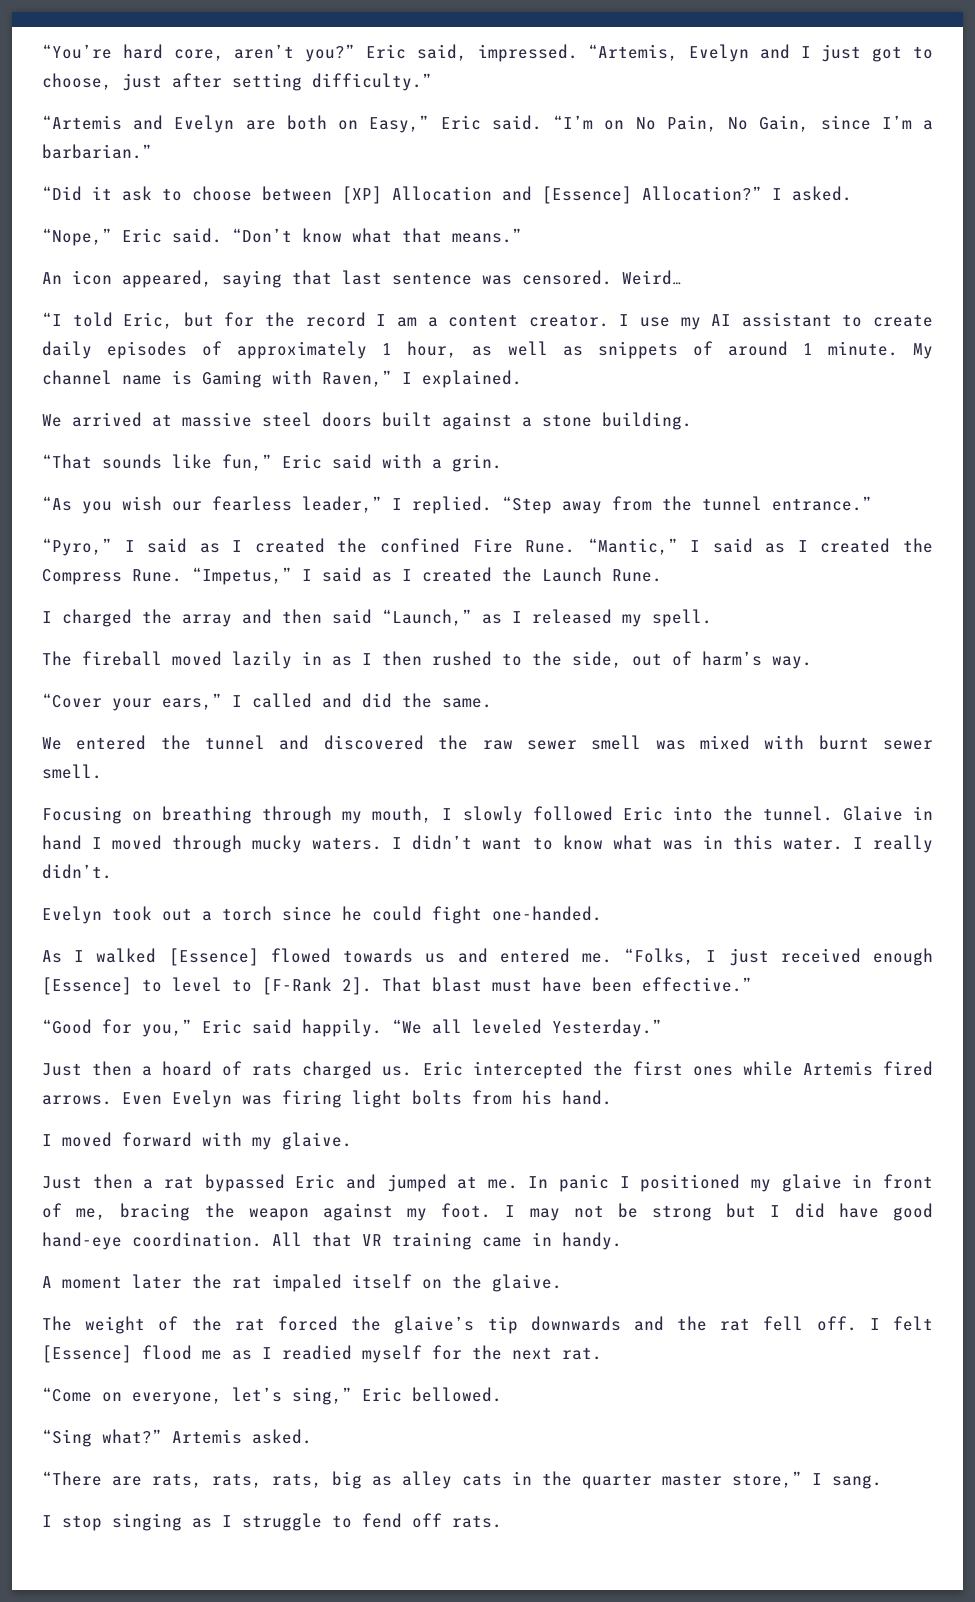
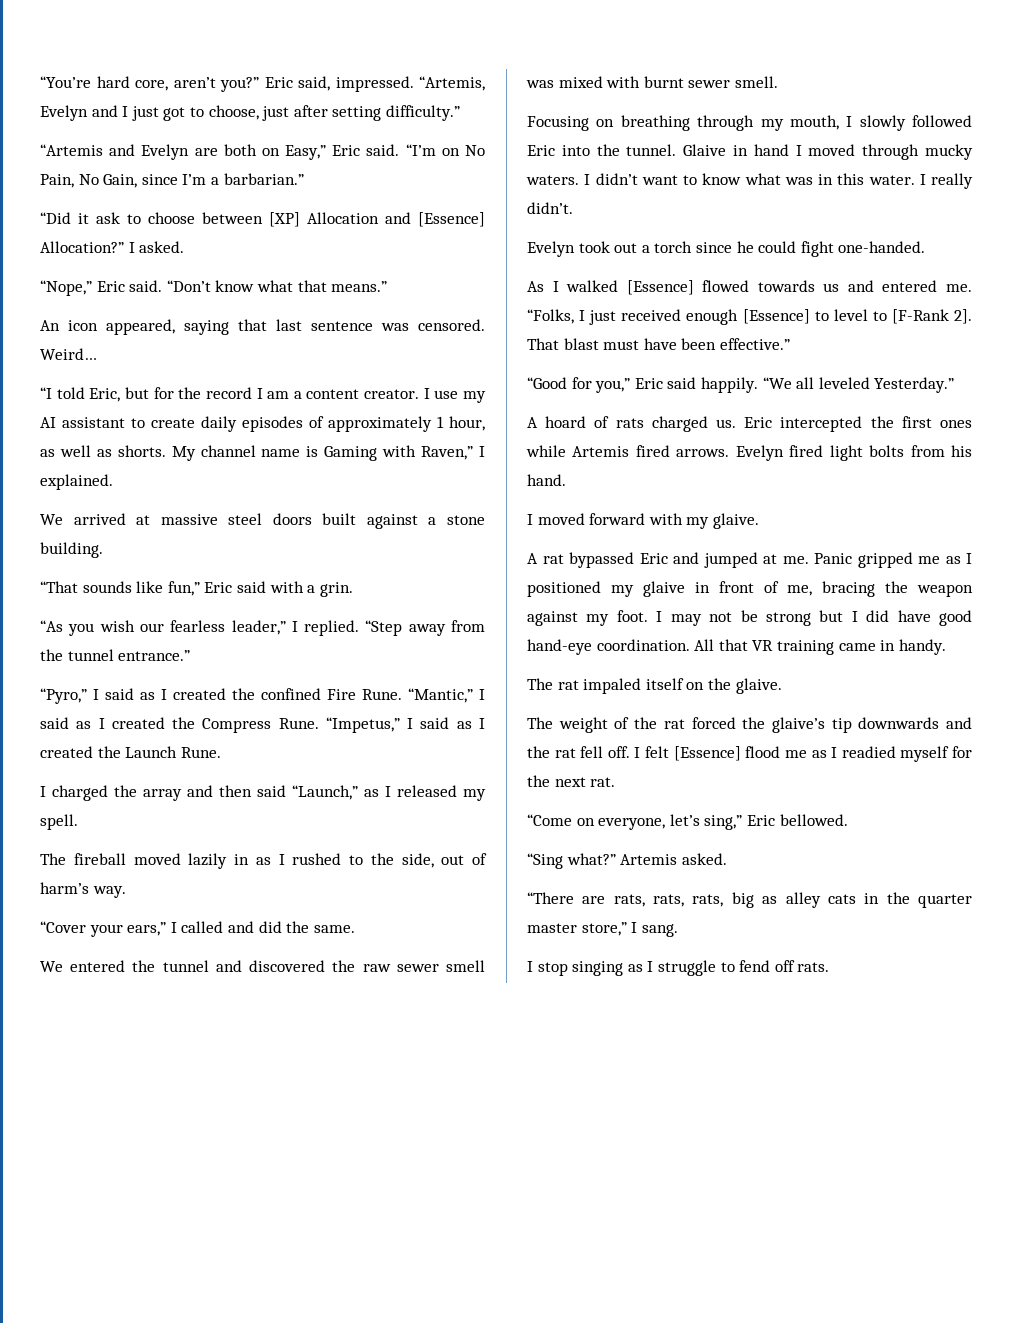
- I use my AI assistant to create daily episodes of approximately 1 hour, as well as snippets of around 1 minute.
+ I use my AI assistant to create daily episodes of approximately 1 hour, as well as shorts.
- The fireball moved lazily in as I then rushed to the side, out of harm’s way.
+ The fireball moved lazily in as I rushed to the side, out of harm’s way.
- Just then a hoard of rats charged us.
+ A hoard of rats charged us.
- Even Evelyn was firing light bolts from his hand.
+ Evelyn fired light bolts from his hand.
- Just then a rat bypassed Eric and jumped at me.
+ A rat bypassed Eric and jumped at me.
- In panic I positioned my glaive in front of me, bracing the weapon against my foot.
+ Panic gripped me as I positioned my glaive in front of me, bracing the weapon against my foot.
- A moment later the rat impaled itself on the glaive.
+ The rat impaled itself on the glaive.

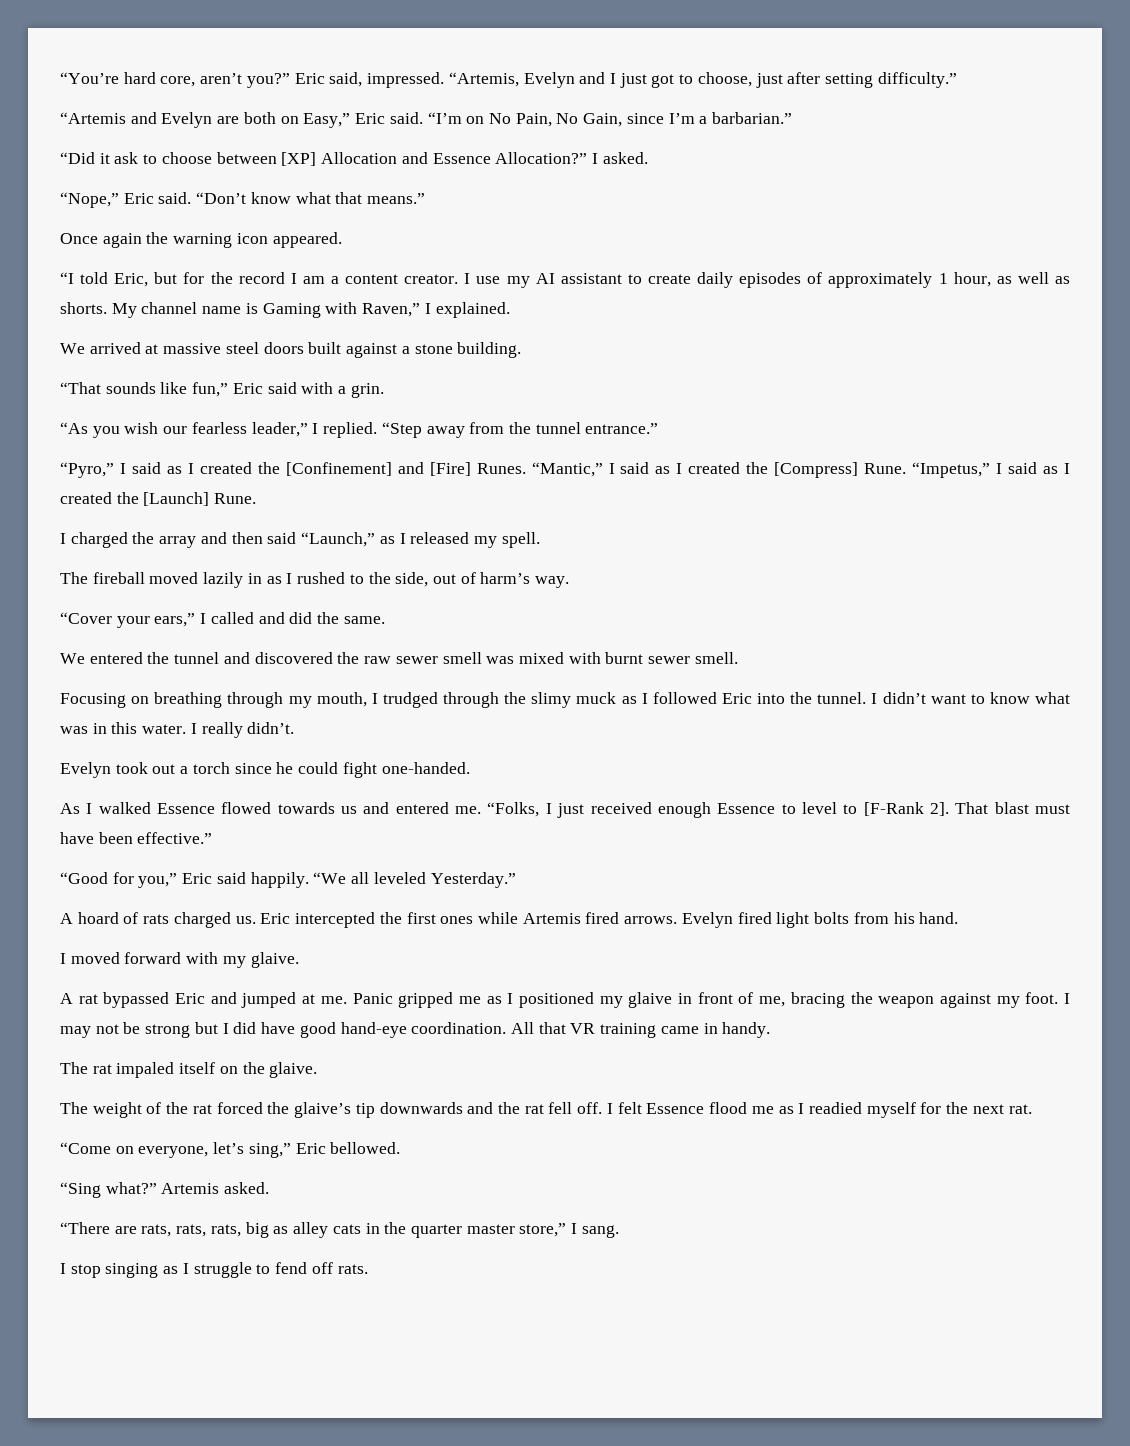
- “Did it ask to choose between [XP] Allocation and [Essence] Allocation?”
+ “Did it ask to choose between [XP] Allocation and Essence Allocation?”
- An icon appeared, saying that last sentence was censored. Weird…
+ Once again the warning icon appeared.
- “Pyro,” I said as I created the confined Fire Rune.
+ “Pyro,” I said as I created the [Confinement] and [Fire] Runes.
- “Mantic,” I said as I created the Compress Rune.
+ “Mantic,” I said as I created the [Compress] Rune.
- “Impetus,” I said as I created the Launch Rune.
+ “Impetus,” I said as I created the [Launch] Rune.
- Focusing on breathing through my mouth, I slowly followed Eric into the tunnel.
+ Focusing on breathing through my mouth, I trudged through the slimy muck as I followed Eric into the tunnel.
- Glaive in hand I moved through mucky waters.
- As I walked [Essence] flowed towards us and entered me.
+ As I walked Essence flowed towards us and entered me.
- “Folks, I just received enough [Essence] to level to [F-Rank 2].
+ “Folks, I just received enough Essence to level to [F-Rank 2].
- I felt [Essence] flood me as I readied myself for the next rat.
+ I felt Essence flood me as I readied myself for the next rat.

